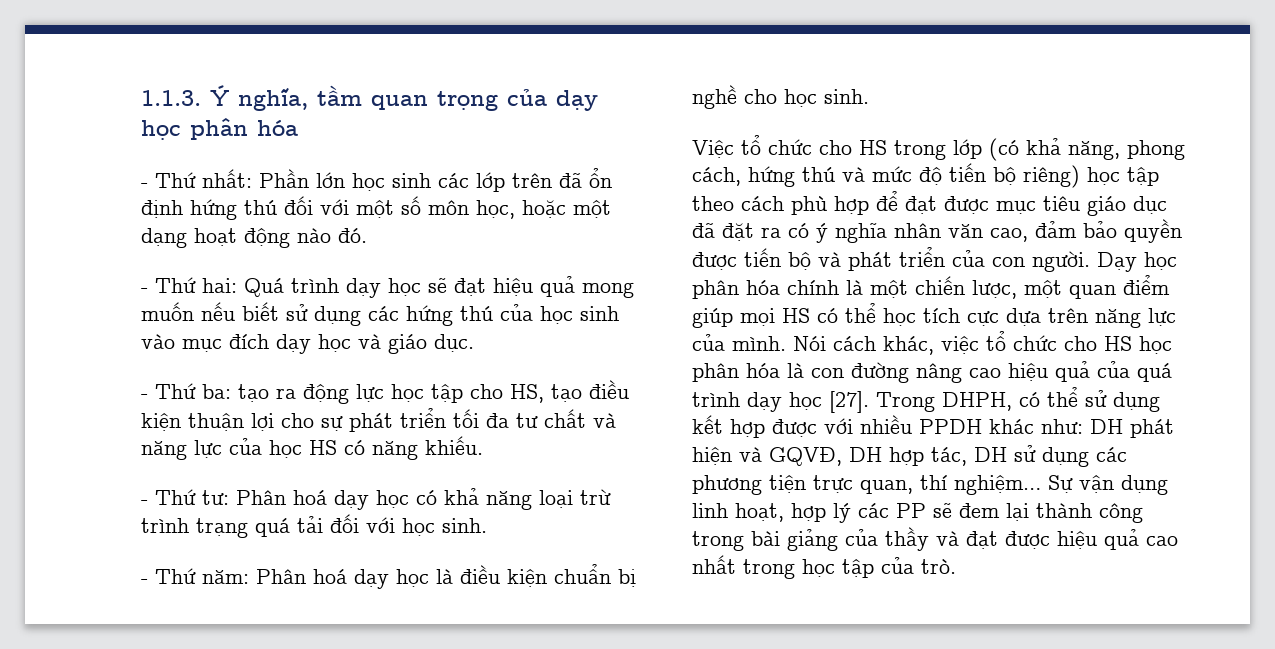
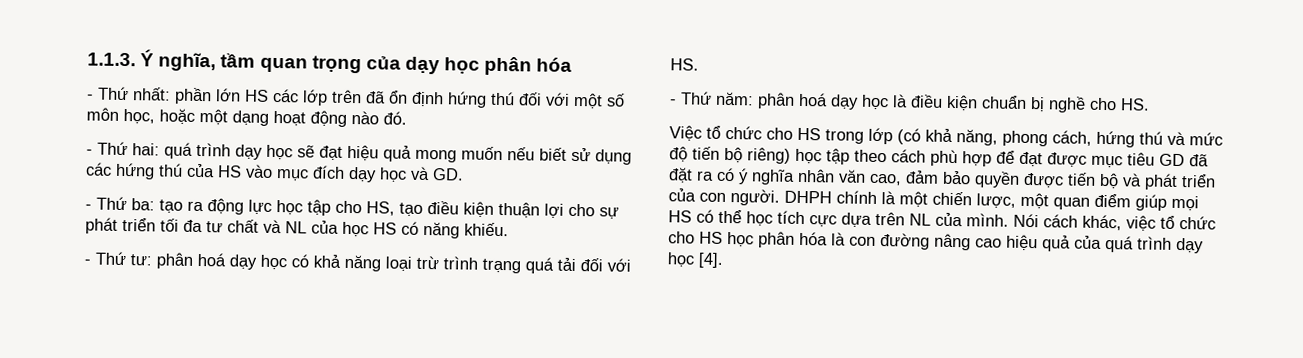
- - Thứ nhất: Phần lớn học sinh các lớp trên đã ổn định hứng thú đối với một số môn học, hoặc một dạng hoạt động nào đó.
+ - Thứ nhất: phần lớn HS các lớp trên đã ổn định hứng thú đối với một số môn học, hoặc một dạng hoạt động nào đó.
- - Thứ hai: Quá trình dạy học sẽ đạt hiệu quả mong muốn nếu biết sử dụng các hứng thú của học sinh vào mục đích dạy học và giáo dục.
+ - Thứ hai: quá trình dạy học sẽ đạt hiệu quả mong muốn nếu biết sử dụng các hứng thú của HS vào mục đích dạy học và GD.
- - Thứ ba: tạo ra động lực học tập cho HS, tạo điều kiện thuận lợi cho sự phát triển tối đa tư chất và năng lực của học HS có năng khiếu.
+ - Thứ ba: tạo ra động lực học tập cho HS, tạo điều kiện thuận lợi cho sự phát triển tối đa tư chất và NL của học HS có năng khiếu.
- - Thứ tư: Phân hoá dạy học có khả năng loại trừ trình trạng quá tải đối với học sinh.
+ - Thứ tư: phân hoá dạy học có khả năng loại trừ trình trạng quá tải đối với HS.
- - Thứ năm: Phân hoá dạy học là điều kiện chuẩn bị nghề cho học sinh.
+ - Thứ năm: phân hoá dạy học là điều kiện chuẩn bị nghề cho HS.
- Việc tổ chức cho HS trong lớp (có khả năng, phong cách, hứng thú và mức độ tiến bộ riêng) học tập theo cách phù hợp để đạt được mục tiêu giáo dục đã đặt ra có ý nghĩa nhân văn cao, đảm bảo quyền được tiến bộ và phát triển của con người.
+ Việc tổ chức cho HS trong lớp (có khả năng, phong cách, hứng thú và mức độ tiến bộ riêng) học tập theo cách phù hợp để đạt được mục tiêu GD đã đặt ra có ý nghĩa nhân văn cao, đảm bảo quyền được tiến bộ và phát triển của con người.
- Dạy học phân hóa chính là một chiến lược, một quan điểm giúp mọi HS có thể học tích cực dựa trên năng lực của mình.
+ DHPH chính là một chiến lược, một quan điểm giúp mọi HS có thể học tích cực dựa trên NL của mình.
- Nói cách khác, việc tổ chức cho HS học phân hóa là con đường nâng cao hiệu quả của quá trình dạy học [27]. Trong DHPH, có thể sử dụng kết hợp được với nhiều PPDH khác như: DH phát hiện và GQVĐ, DH hợp tác, DH sử dụng các phương tiện trực quan, thí nghiệm… Sự vận dụng linh hoạt, hợp lý các PP sẽ đem lại thành công trong bài giảng của thầy và đạt được hiệu quả cao nhất trong học tập của trò.
+ Nói cách khác, việc tổ chức cho HS học phân hóa là con đường nâng cao hiệu quả của quá trình dạy học [4].

